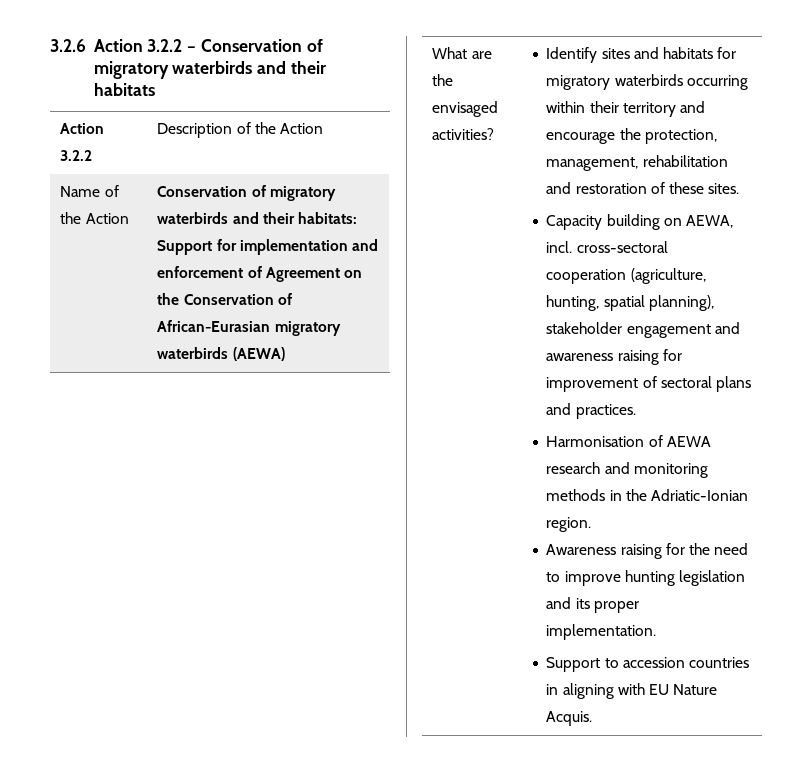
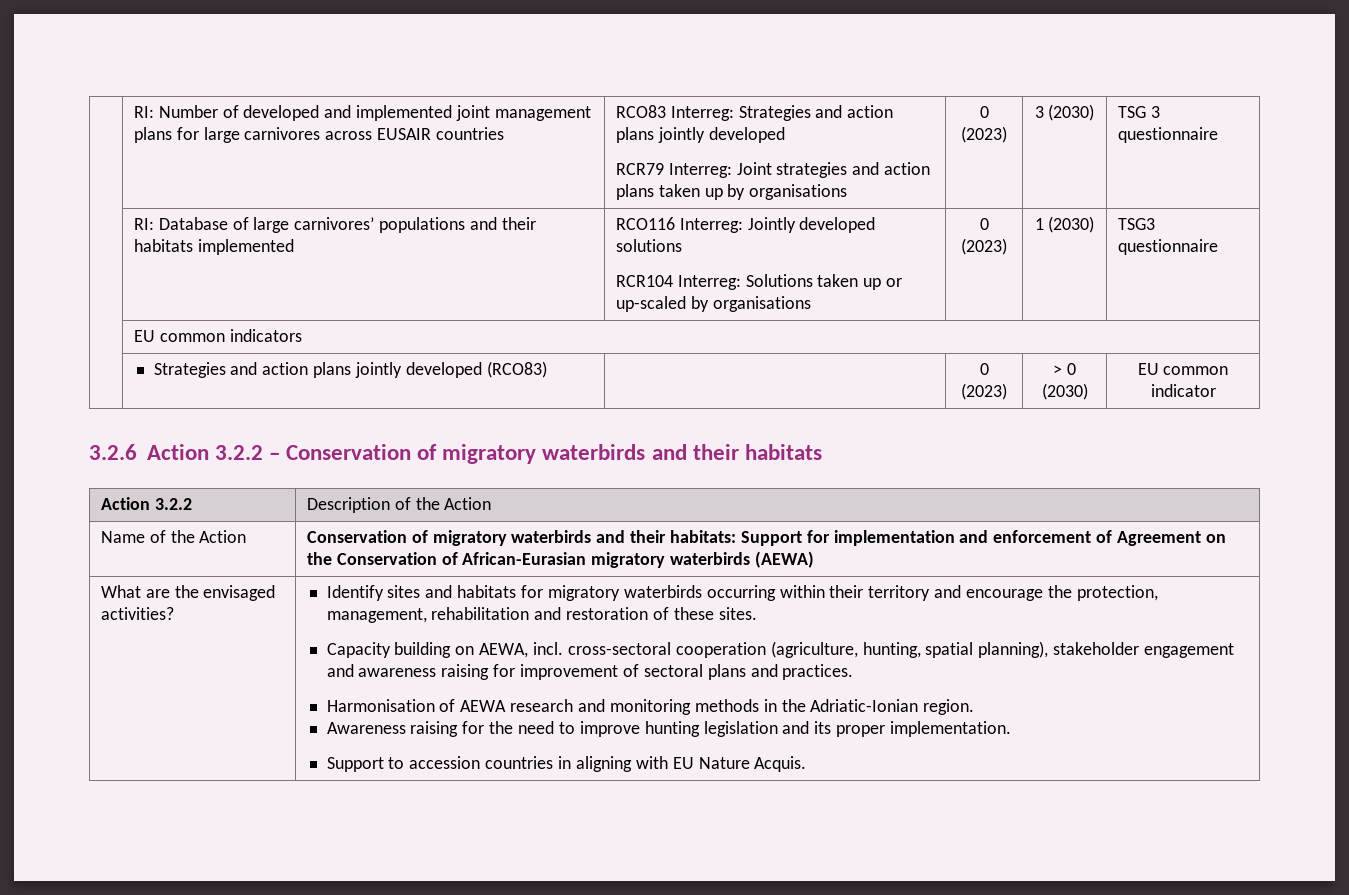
+ RI: Number of developed and implemented joint management plans for large carnivores across EUSAIR countries | RCO83 Interreg: Strategies and action plans jointly developed
+ RCR79 Interreg: Joint strategies and action plans taken up by organisations | 0 (2023) | 3 (2030) | TSG 3 questionnaire
+ | RI: Database of large carnivores’ populations and their habitats implemented | RCO116 Interreg: Jointly developed solutions
+ RCR104 Interreg: Solutions taken up or up-scaled by organisations | 0 (2023) | 1 (2030) | TSG3 questionnaire
+ | EU common indicators
+ | Strategies and action plans jointly developed (RCO83) | | 0 (2023) | > 0 (2030) | EU common indicator

